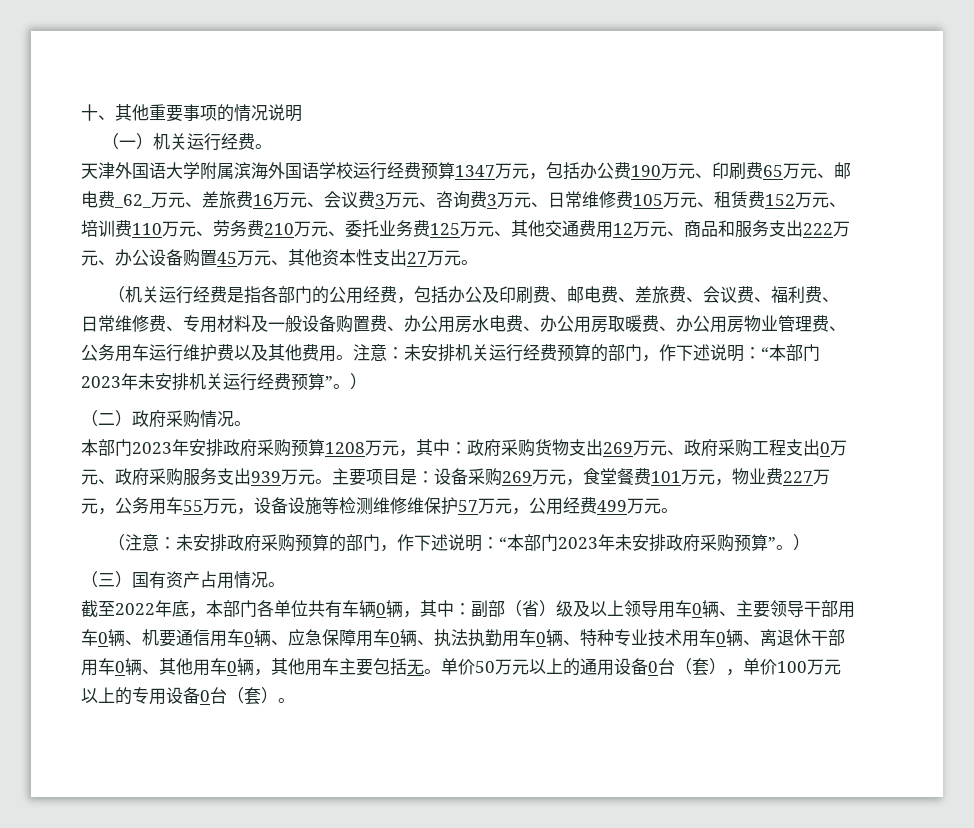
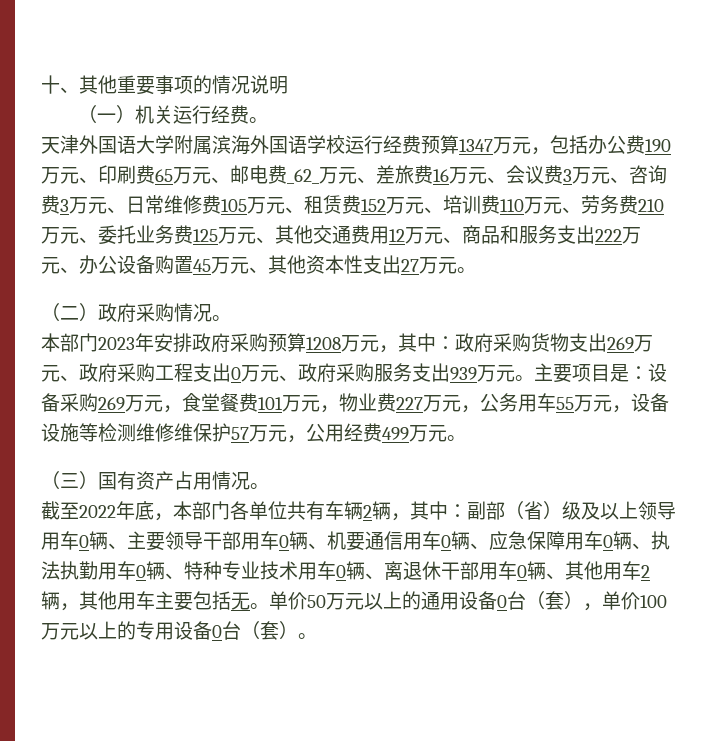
- （机关运行经费是指各部门的公用经费，包括办公及印刷费、邮电费、差旅费、会议费、福利费、日常维修费、专用材料及一般设备购置费、办公用房水电费、办公用房取暖费、办公用房物业管理费、公务用车运行维护费以及其他费用。注意：未安排机关运行经费预算的部门，作下述说明：“本部门2023年未安排机关运行经费预算”。）
- （注意：未安排政府采购预算的部门，作下述说明：“本部门2023年未安排政府采购预算”。）
- 截至2022年底，本部门各单位共有车辆0辆，其中：副部（省）级及以上领导用车0辆、主要领导干部用车0辆、机要通信用车0辆、应急保障用车0辆、执法执勤用车0辆、特种专业技术用车0辆、离退休干部用车0辆、其他用车0辆，其他用车主要包括无。
+ 截至2022年底，本部门各单位共有车辆2辆，其中：副部（省）级及以上领导用车0辆、主要领导干部用车0辆、机要通信用车0辆、应急保障用车0辆、执法执勤用车0辆、特种专业技术用车0辆、离退休干部用车0辆、其他用车2辆，其他用车主要包括无。

